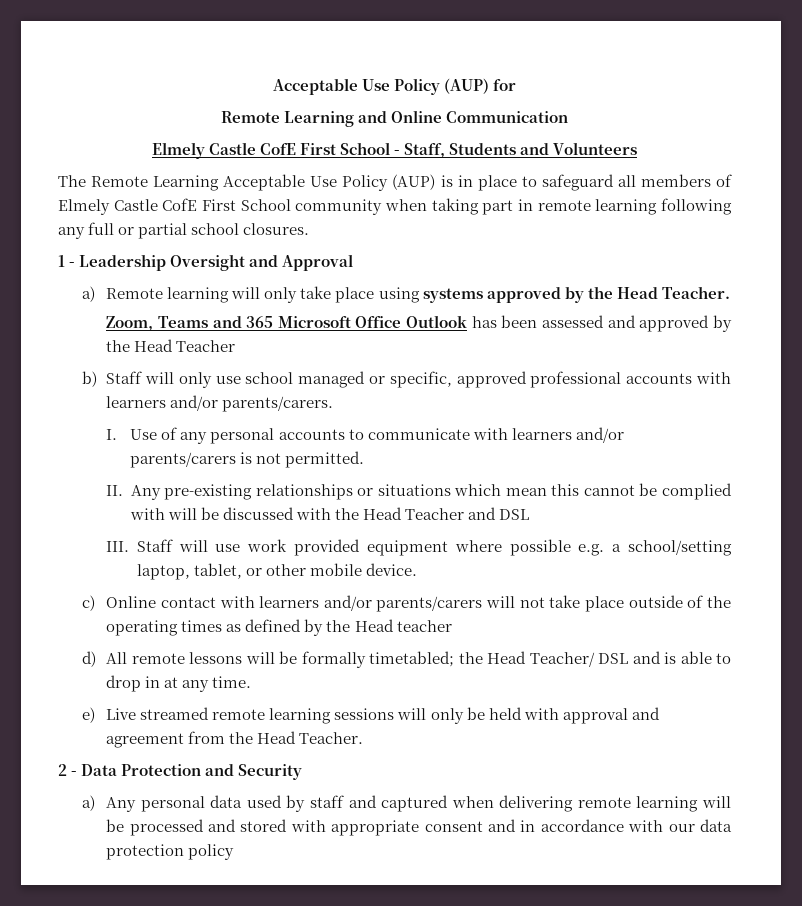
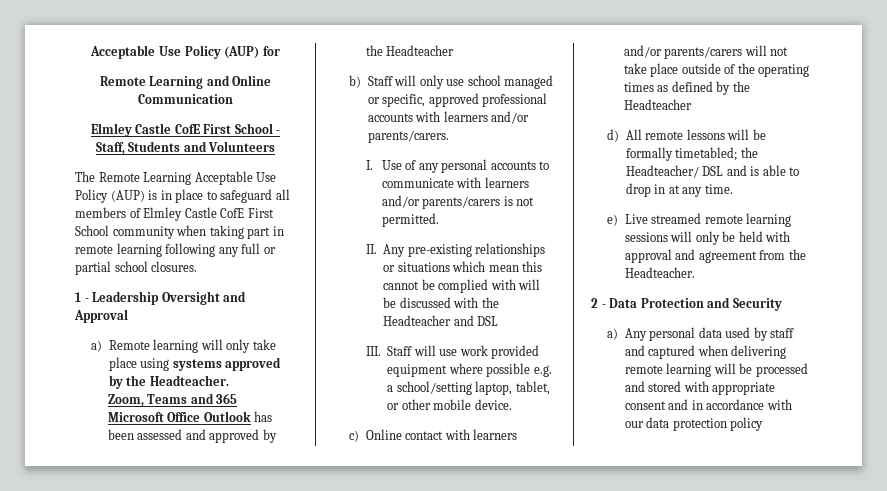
- Elmely Castle CofE First School - Staff, Students and Volunteers
+ Elmley Castle CofE First School - Staff, Students and Volunteers
- The Remote Learning Acceptable Use Policy (AUP) is in place to safeguard all members of Elmely Castle CofE First School community when taking part in remote learning following any full or partial school closures.
+ The Remote Learning Acceptable Use Policy (AUP) is in place to safeguard all members of Elmley Castle CofE First School community when taking part in remote learning following any full or partial school closures.
- a) Remote learning will only take place using systems approved by the Head Teacher.
+ a) Remote learning will only take place using systems approved by the Headteacher.
- Zoom, Teams and 365 Microsoft Office Outlook has been assessed and approved by the Head Teacher
+ Zoom, Teams and 365 Microsoft Office Outlook has been assessed and approved by the Headteacher
- II. Any pre-existing relationships or situations which mean this cannot be complied with will be discussed with the Head Teacher and DSL
+ II. Any pre-existing relationships or situations which mean this cannot be complied with will be discussed with the Headteacher and DSL
- c) Online contact with learners and/or parents/carers will not take place outside of the operating times as defined by the Head teacher
+ c) Online contact with learners and/or parents/carers will not take place outside of the operating times as defined by the Headteacher
- d) All remote lessons will be formally timetabled; the Head Teacher/ DSL and is able to drop in at any time.
+ d) All remote lessons will be formally timetabled; the Headteacher/ DSL and is able to drop in at any time.
- e) Live streamed remote learning sessions will only be held with approval and agreement from the Head Teacher.
+ e) Live streamed remote learning sessions will only be held with approval and agreement from the Headteacher.

